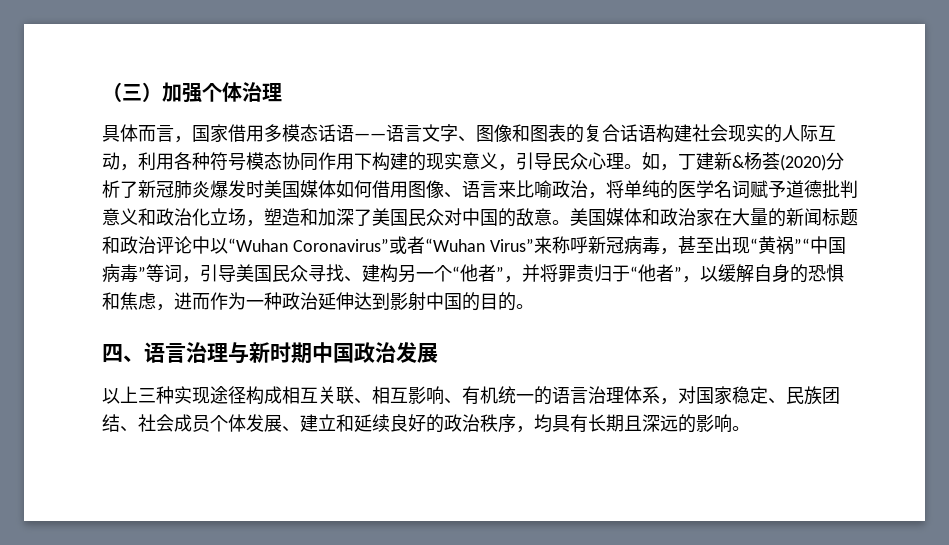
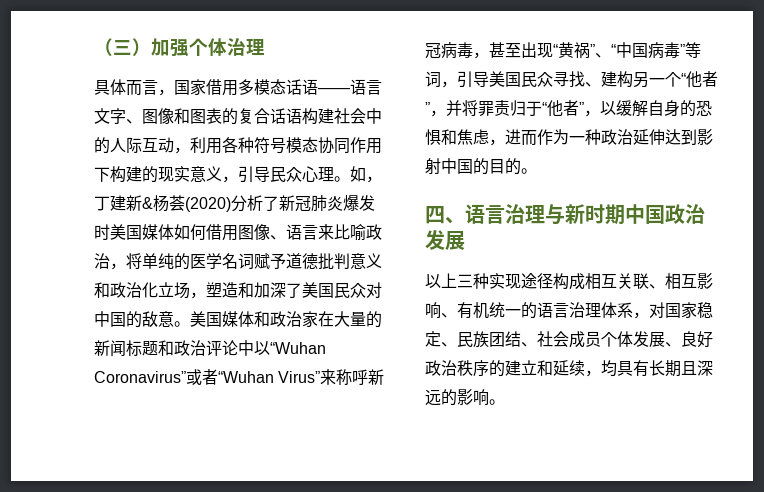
- 具体而言，国家借用多模态话语——语言文字、图像和图表的复合话语构建社会现实的人际互动，利用各种符号模态协同作用下构建的现实意义，引导民众心理。
+ 具体而言，国家借用多模态话语——语言文字、图像和图表的复合话语构建社会中的人际互动，利用各种符号模态协同作用下构建的现实意义，引导民众心理。
- 美国媒体和政治家在大量的新闻标题和政治评论中以“Wuhan Coronavirus”或者“Wuhan Virus”来称呼新冠病毒，甚至出现“黄祸”“中国病毒”等词，引导美国民众寻找、建构另一个“他者”，并将罪责归于“他者”，以缓解自身的恐惧和焦虑，进而作为一种政治延伸达到影射中国的目的。
+ 美国媒体和政治家在大量的新闻标题和政治评论中以“Wuhan Coronavirus”或者“Wuhan Virus”来称呼新冠病毒，甚至出现“黄祸”、“中国病毒”等词，引导美国民众寻找、建构另一个“他者”，并将罪责归于“他者”，以缓解自身的恐惧和焦虑，进而作为一种政治延伸达到影射中国的目的。
- 以上三种实现途径构成相互关联、相互影响、有机统一的语言治理体系，对国家稳定、民族团结、社会成员个体发展、建立和延续良好的政治秩序，均具有长期且深远的影响。
+ 以上三种实现途径构成相互关联、相互影响、有机统一的语言治理体系，对国家稳定、民族团结、社会成员个体发展、良好政治秩序的建立和延续，均具有长期且深远的影响。

